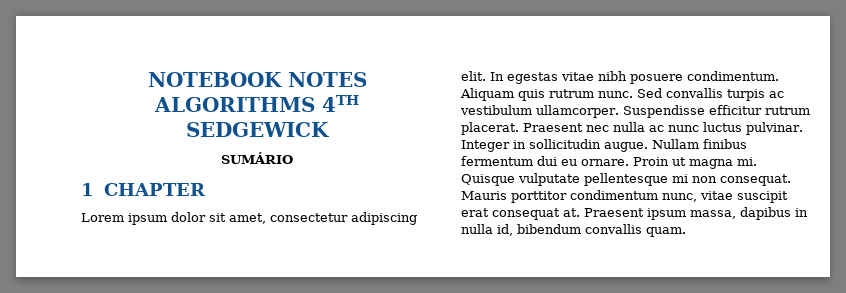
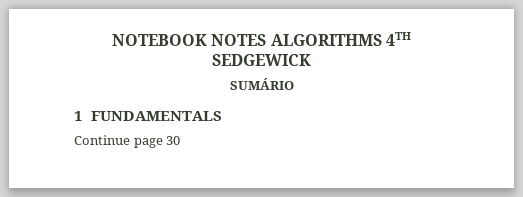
- 1 CHAPTER
- Lorem ipsum dolor sit amet, consectetur adipiscing elit. In egestas vitae nibh posuere condimentum. Aliquam quis rutrum nunc. Sed convallis turpis ac vestibulum ullamcorper. Suspendisse efficitur rutrum placerat. Praesent nec nulla ac nunc luctus pulvinar. Integer in sollicitudin augue. Nullam finibus fermentum dui eu ornare. Proin ut magna mi. Quisque vulputate pellentesque mi non consequat. Mauris porttitor condimentum nunc, vitae suscipit erat consequat at. Praesent ipsum massa, dapibus in nulla id, bibendum convallis quam.
+ 1 FUNDAMENTALS
+ Continue page 30

